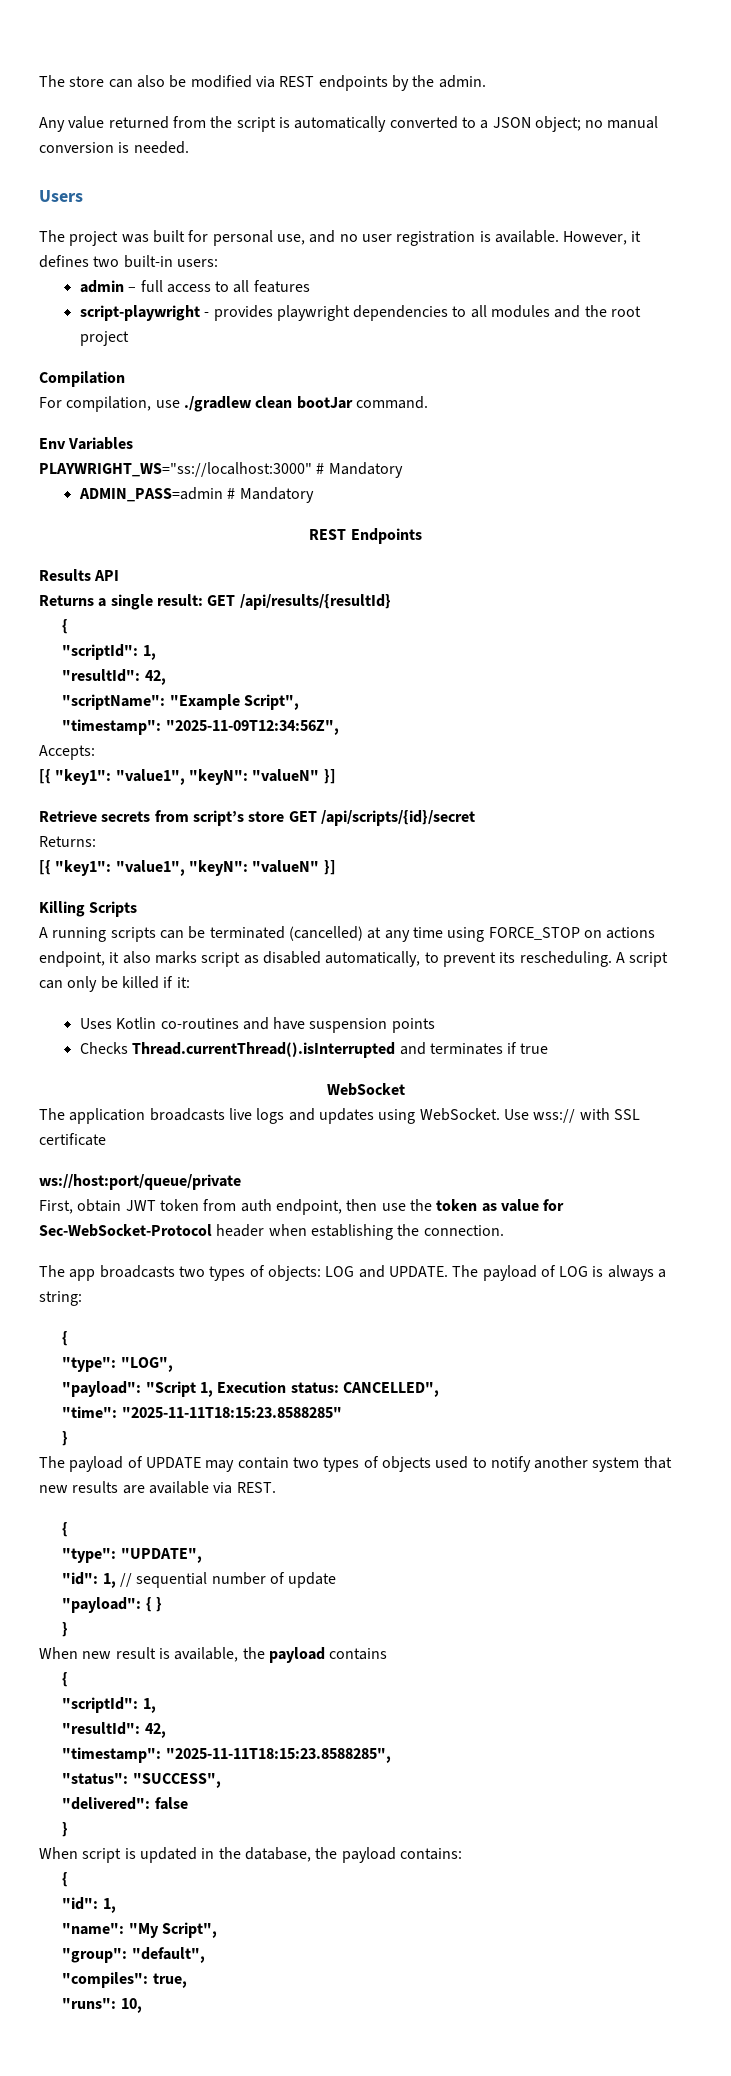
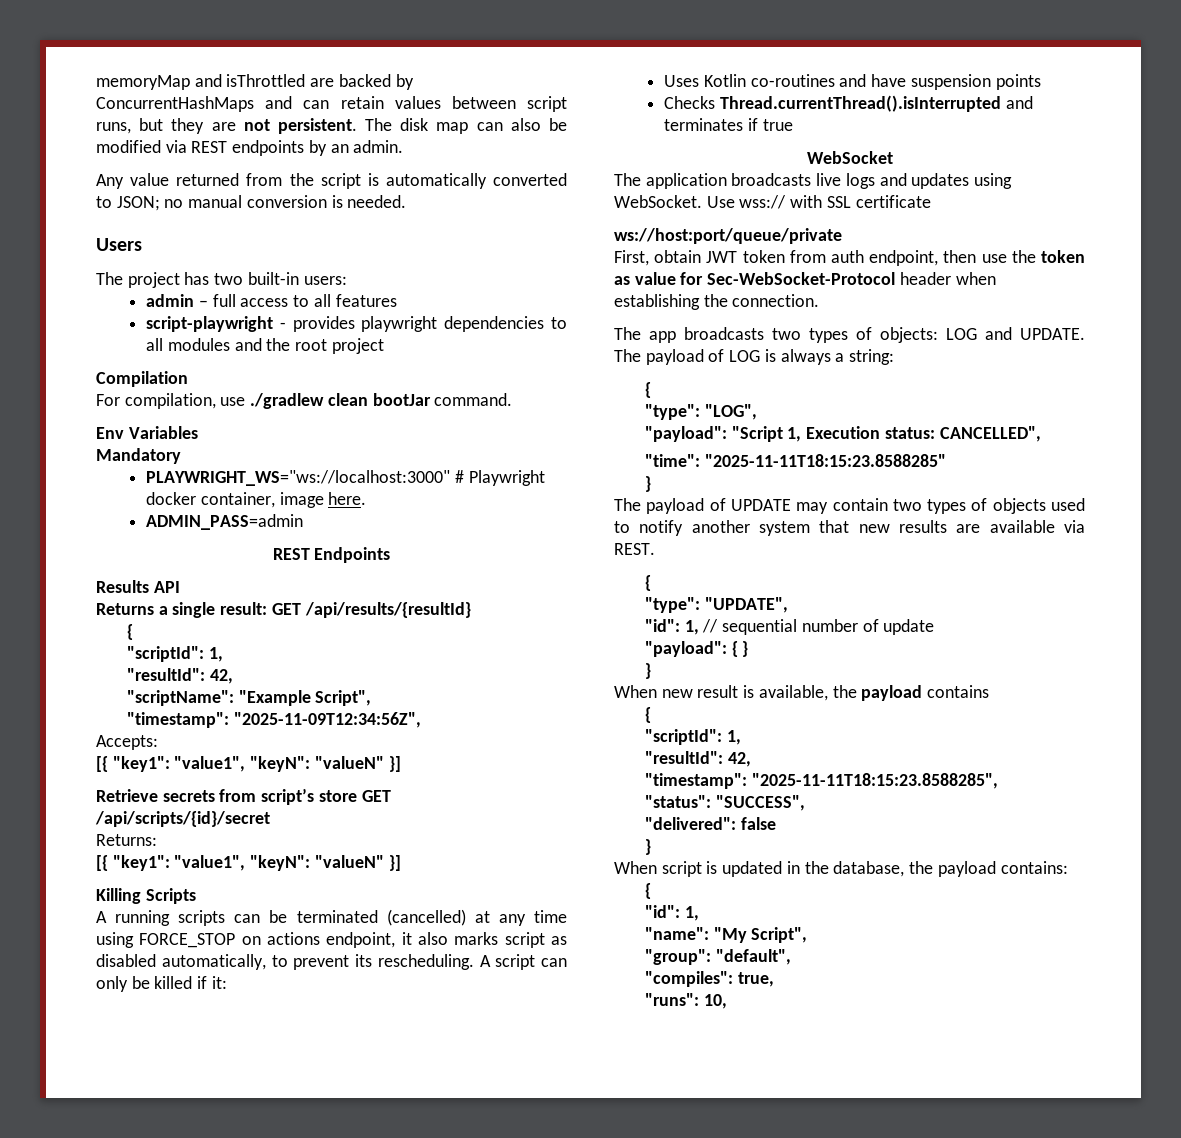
- The store can also be modified via REST endpoints by the admin.
+ memoryMap and isThrottled are backed by ConcurrentHashMaps and can retain values between script runs, but they are not persistent. The disk map can also be modified via REST endpoints by an admin.
- Any value returned from the script is automatically converted to a JSON object; no manual conversion is needed.
+ Any value returned from the script is automatically converted to JSON; no manual conversion is needed.
- The project was built for personal use, and no user registration is available. However, it defines two built-in users:
+ The project has two built-in users:
- PLAYWRIGHT_WS="ss://localhost:3000" # Mandatory
+ Mandatory
+ PLAYWRIGHT_WS="ws://localhost:3000" # Playwright docker container, image here.
- ADMIN_PASS=admin # Mandatory
+ ADMIN_PASS=admin

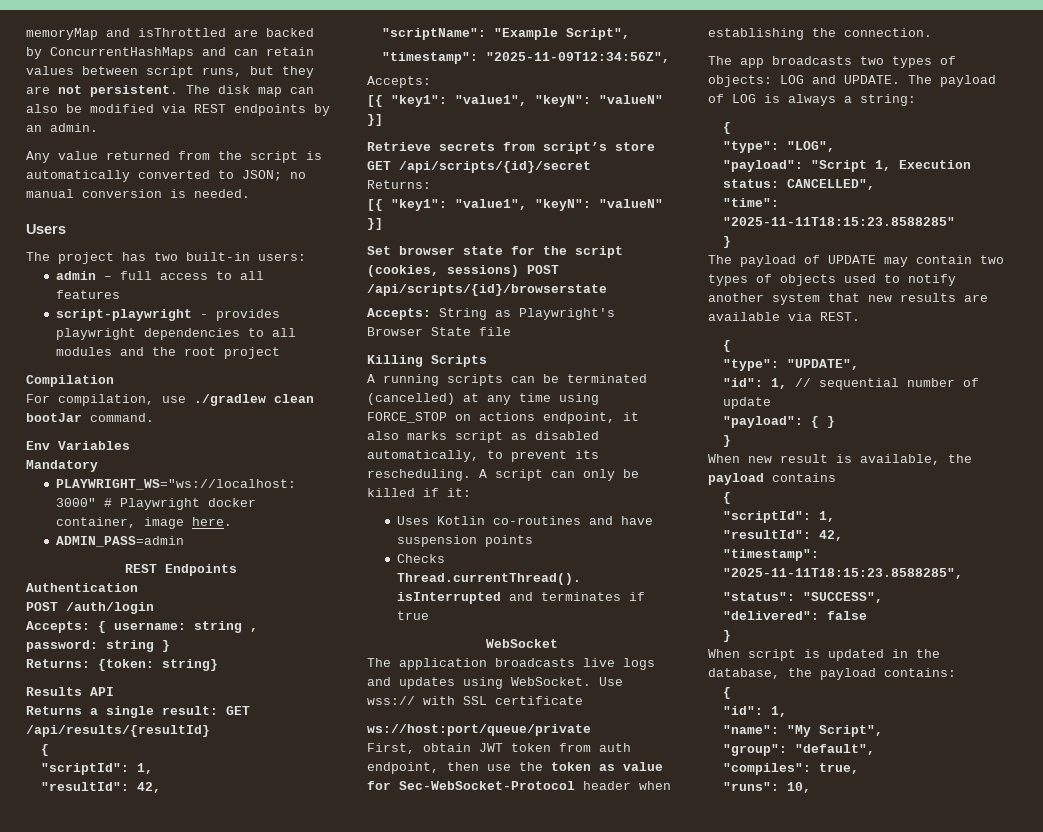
+ Authentication
+ POST /auth/login
+ Accepts: { username: string , password: string }
+ Returns: {token: string}
+ Set browser state for the script (cookies, sessions) POST /api/scripts/{id}/browserstate
+ Accepts: String as Playwright's Browser State file

